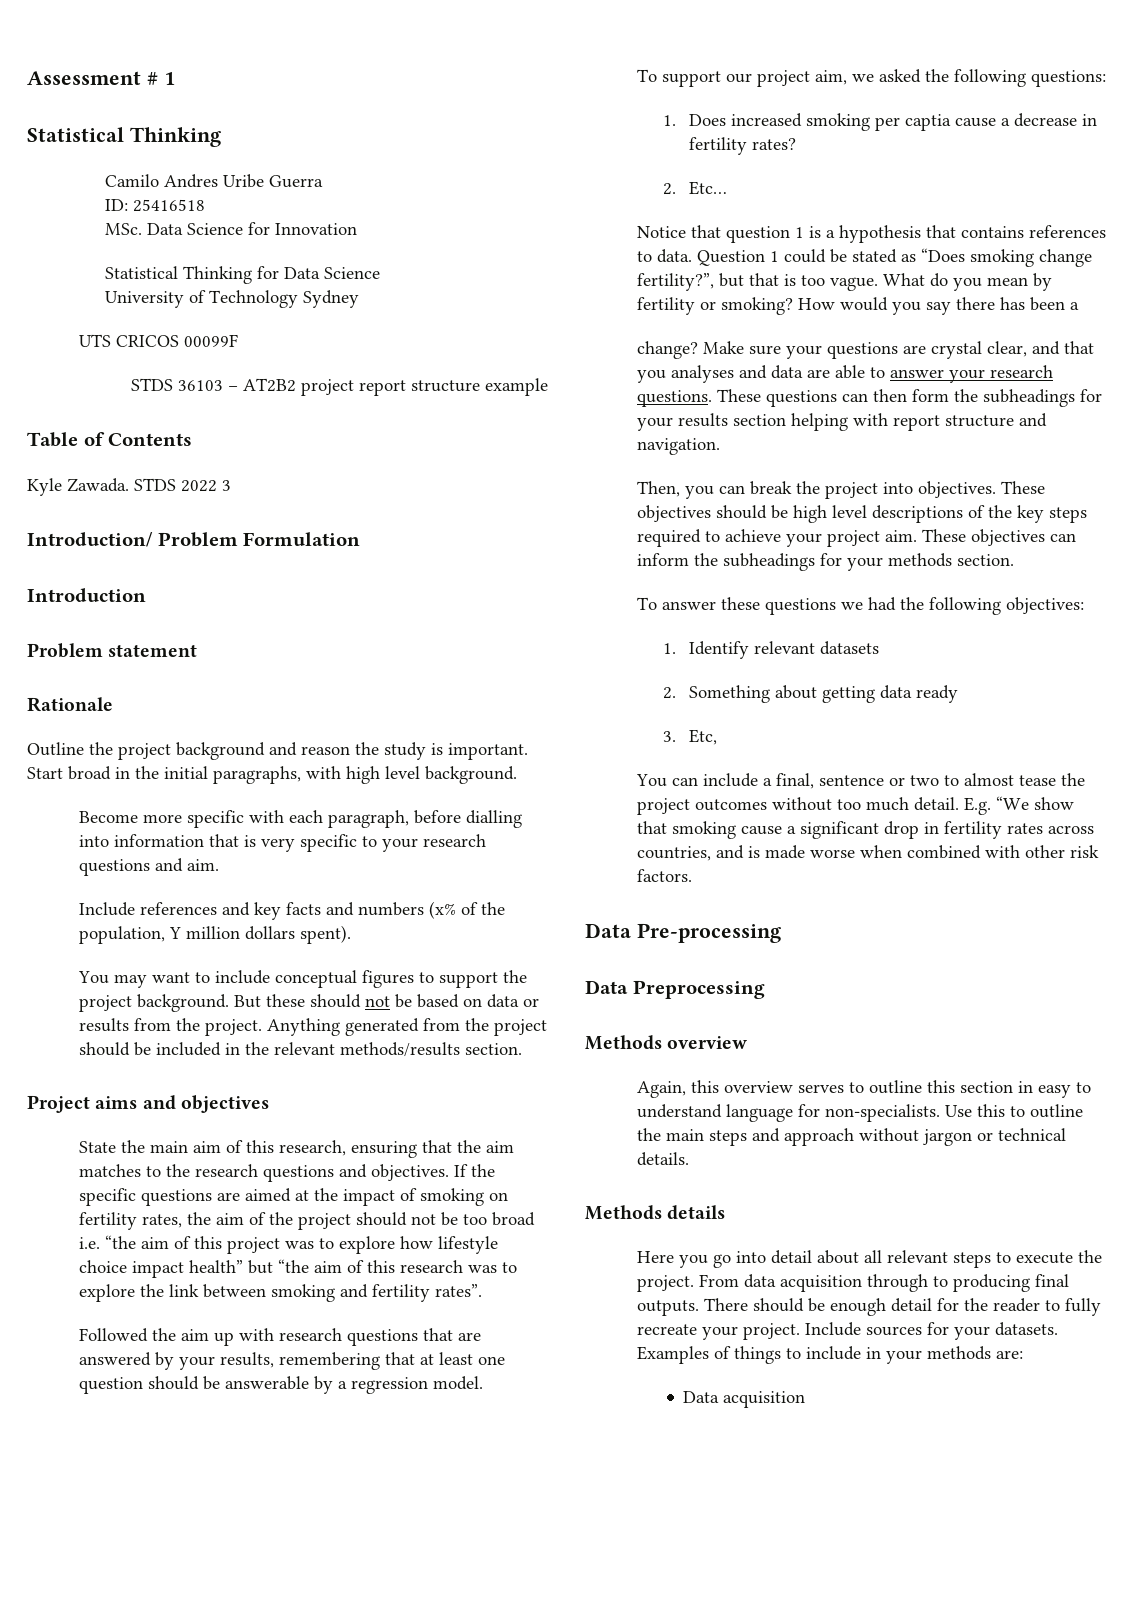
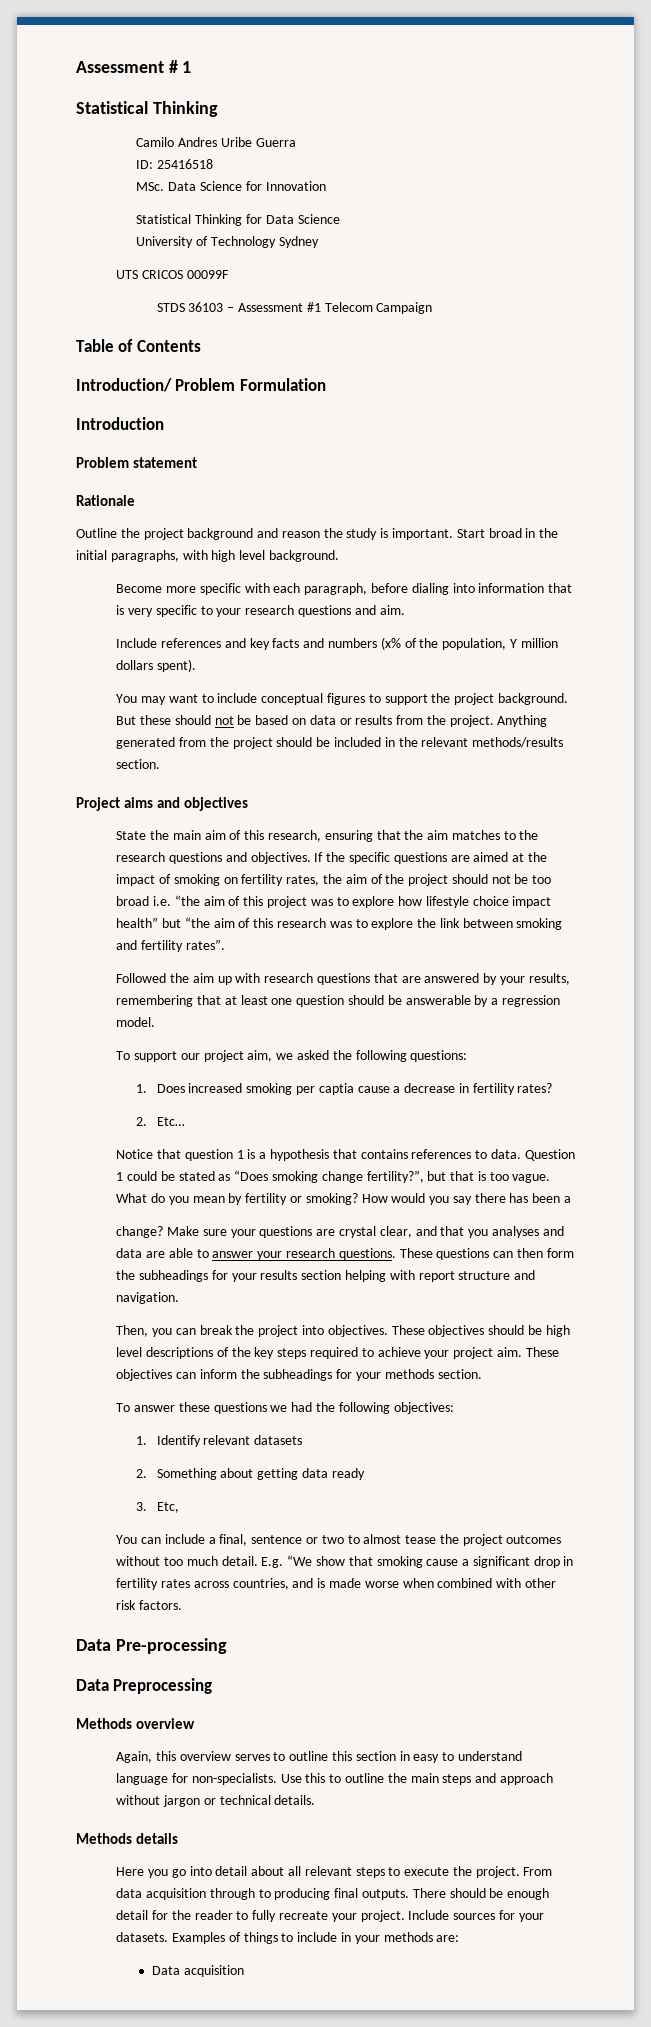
- STDS 36103 – AT2B2 project report structure example
+ STDS 36103 – Assessment #1 Telecom Campaign
  Table of Contents
- Kyle Zawada. STDS 2022 3
- Become more specific with each paragraph, before dialling into information that is very specific to your research questions and aim.
+ Become more specific with each paragraph, before dialing into information that is very specific to your research questions and aim.

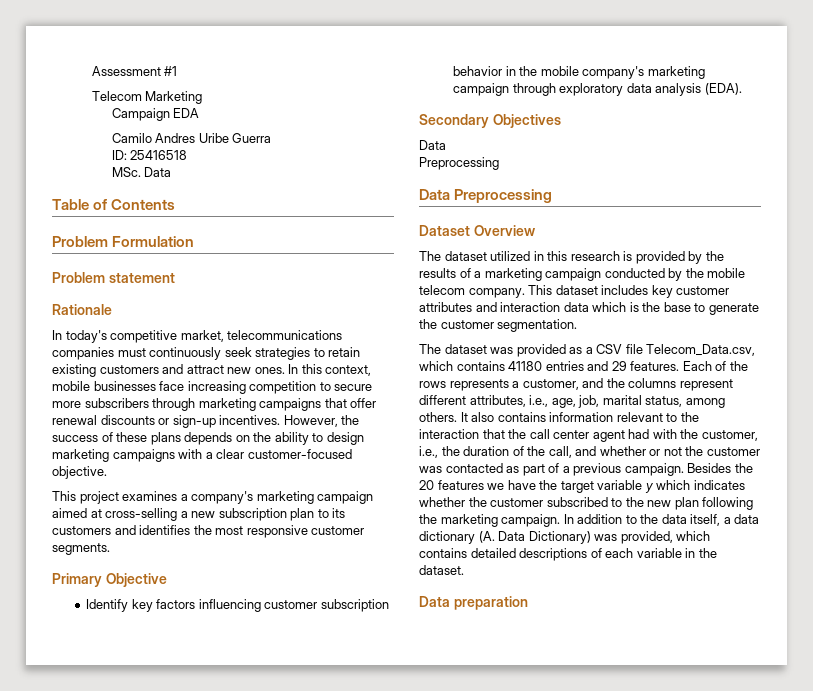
- Assessment # 1
- Statistical Thinking
+ Assessment #1
+ Telecom Marketing
+ Campaign EDA
- MSc. Data Science for Innovation
- Statistical Thinking for Data Science
- University of Technology Sydney
- UTS CRICOS 00099F
- STDS 36103 – Assessment #1 Telecom Campaign
+ MSc. Data
- Introduction/ Problem Formulation
+ Problem Formulation
- Introduction
- Outline the project background and reason the study is important. Start broad in the initial paragraphs, with high level background.
- Become more specific with each paragraph, before dialing into information that is very specific to your research questions and aim.
- Include references and key facts and numbers (x% of the population, Y million dollars spent).
- You may want to include conceptual figures to support the project background. But these should not be based on data or results from the project. Anything generated from the project should be included in the relevant methods/results section.
- Project aims and objectives
- State the main aim of this research, ensuring that the aim matches to the research questions and objectives. If the specific questions are aimed at the impact of smoking on fertility rates, the aim of the project should not be too broad i.e. “the aim of this project was to explore how lifestyle choice impact health” but “the aim of this research was to explore the link between smoking and fertility rates”.
- Followed the aim up with research questions that are answered by your results, remembering that at least one question should be answerable by a regression model.
- To support our project aim, we asked the following questions:
- 1. Does increased smoking per captia cause a decrease in fertility rates?
- 2. Etc…
- Notice that question 1 is a hypothesis that contains references to data. Question 1 could be stated as “Does smoking change fertility?”, but that is too vague. What do you mean by fertility or smoking? How would you say there has been a
- change? Make sure your questions are crystal clear, and that you analyses and data are able to answer your research questions. These questions can then form the subheadings for your results section helping with report structure and navigation.
- Then, you can break the project into objectives. These objectives should be high level descriptions of the key steps required to achieve your project aim. These objectives can inform the subheadings for your methods section.
- To answer these questions we had the following objectives:
- 1. Identify relevant datasets
- 2. Something about getting data ready
- 3. Etc,
- You can include a final, sentence or two to almost tease the project outcomes without too much detail. E.g. “We show that smoking cause a significant drop in fertility rates across countries, and is made worse when combined with other risk factors.
- Data Pre-processing
+ In today's competitive market, telecommunications companies must continuously seek strategies to retain existing customers and attract new ones. In this context, mobile businesses face increasing competition to secure more subscribers through marketing campaigns that offer renewal discounts or sign-up incentives. However, the success of these plans depends on the ability to design marketing campaigns with a clear customer-focused objective.
+ This project examines a company's marketing campaign aimed at cross-selling a new subscription plan to its customers and identifies the most responsive customer segments.
+ Primary Objective
+ Identify key factors influencing customer subscription behavior in the mobile company's marketing campaign through exploratory data analysis (EDA).
+ Secondary Objectives
+ Data
+ Preprocessing
- Methods overview
- Again, this overview serves to outline this section in easy to understand language for non-specialists. Use this to outline the main steps and approach without jargon or technical details.
- Methods details
- Here you go into detail about all relevant steps to execute the project. From data acquisition through to producing final outputs. There should be enough detail for the reader to fully recreate your project. Include sources for your datasets. Examples of things to include in your methods are:
- Data acquisition
+ Dataset Overview
+ The dataset utilized in this research is provided by the results of a marketing campaign conducted by the mobile telecom company. This dataset includes key customer attributes and interaction data which is the base to generate the customer segmentation.
+ The dataset was provided as a CSV file Telecom_Data.csv, which contains 41180 entries and 29 features. Each of the rows represents a customer, and the columns represent different attributes, i.e., age, job, marital status, among others. It also contains information relevant to the interaction that the call center agent had with the customer, i.e., the duration of the call, and whether or not the customer was contacted as part of a previous campaign. Besides the 20 features we have the target variable y which indicates whether the customer subscribed to the new plan following the marketing campaign. In addition to the data itself, a data dictionary (A. Data Dictionary) was provided, which contains detailed descriptions of each variable in the dataset.
+ Data preparation

